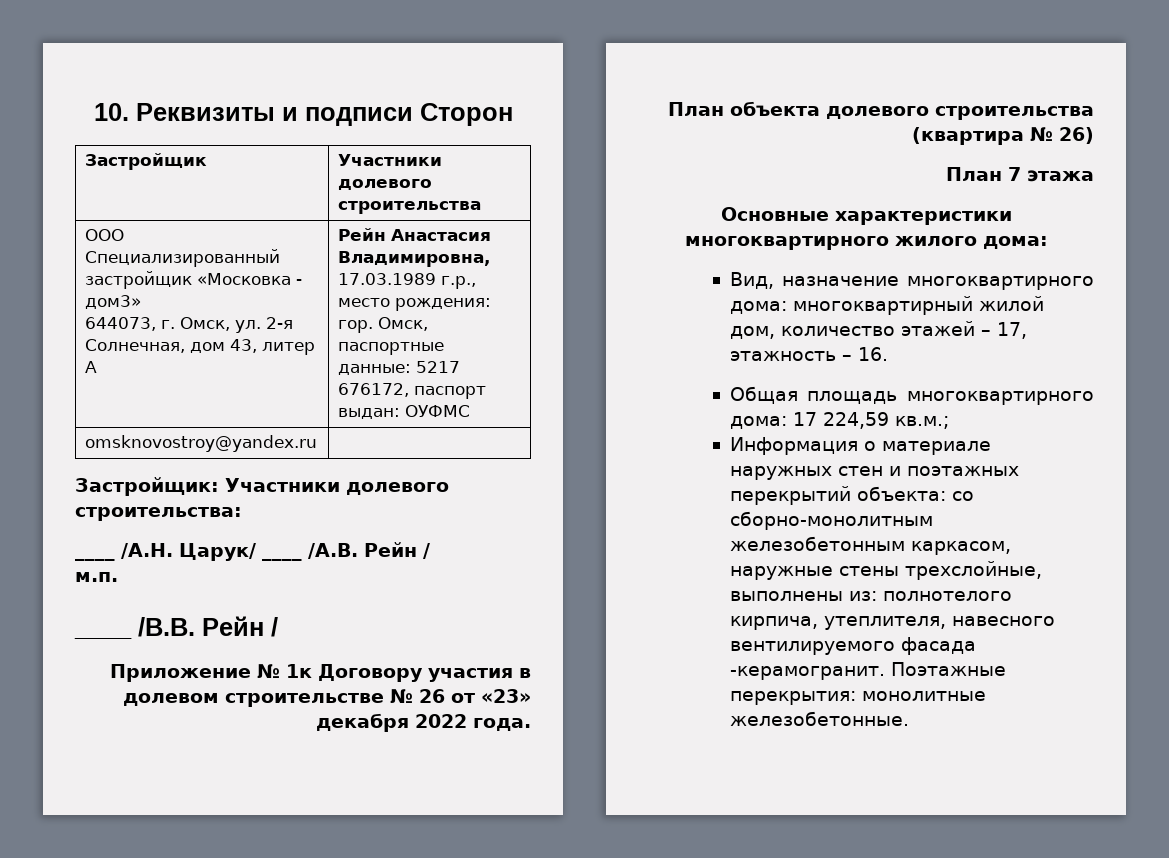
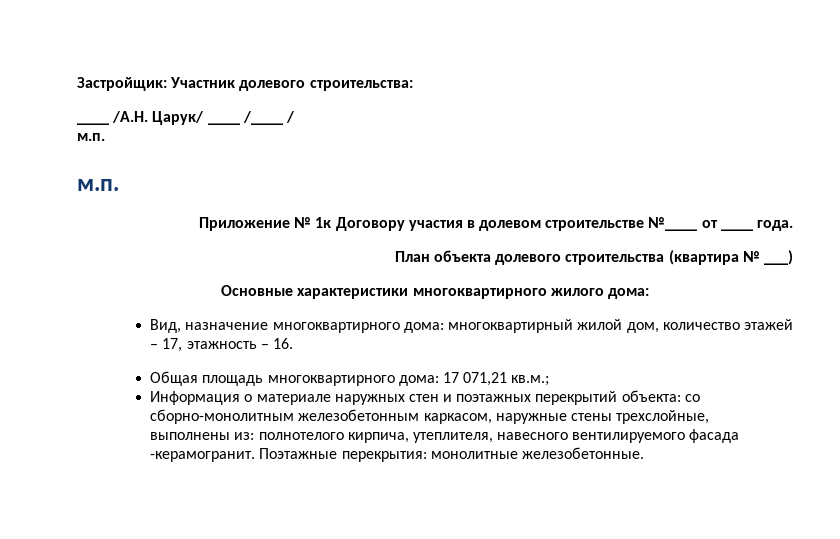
- 10. Реквизиты и подписи Сторон
- Застройщик | Участники долевого строительства
- ООО Специализированный застройщик «Московка - дом3»
- 644073, г. Омск, ул. 2-я Солнечная, дом 43, литер А | Рейн Анастасия Владимировна, 17.03.1989 г.р., место рождения: гор. Омск, паспортные данные: 5217 676172, паспорт выдан: ОУФМС
- omsknovostroy@yandex.ru |
- Застройщик: Участники долевого строительства:
+ Застройщик: Участник долевого строительства:
- ____ /А.Н. Царук/ ____ /А.В. Рейн /
+ ____ /А.Н. Царук/ ____ /____ /
  м.п.
- ____ /В.В. Рейн /
+ м.п.
- Приложение № 1к Договору участия в долевом строительстве № 26 от «23» декабря 2022 года.
+ Приложение № 1к Договору участия в долевом строительстве №____ от ____ года.
- План объекта долевого строительства (квартира № 26)
- План 7 этажа
+ План объекта долевого строительства (квартира № ___)
- Общая площадь многоквартирного дома: 17 224,59 кв.м.;
+ Общая площадь многоквартирного дома: 17 071,21 кв.м.;

